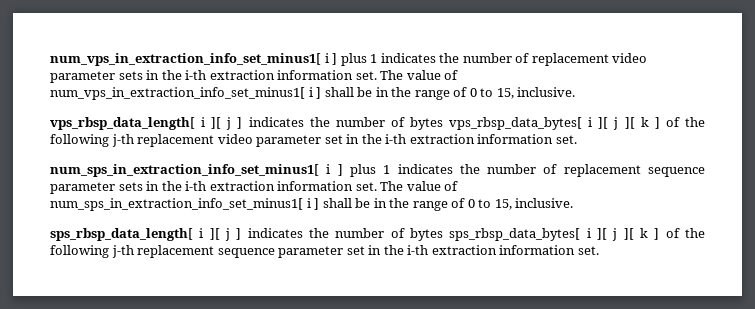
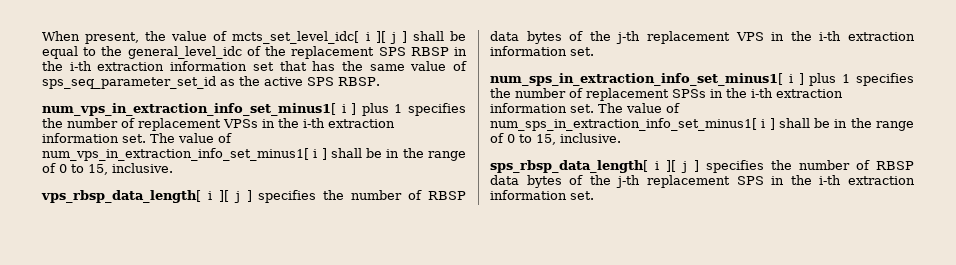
+ When present, the value of mcts_set_level_idc[ i ][ j ] shall be equal to the general_level_idc of the replacement SPS RBSP in the i-th extraction information set that has the same value of sps_seq_parameter_set_id as the active SPS RBSP.
- num_vps_in_extraction_info_set_minus1[ i ] plus 1 indicates the number of replacement video parameter sets in the i-th extraction information set.
+ num_vps_in_extraction_info_set_minus1[ i ] plus 1 specifies the number of replacement VPSs in the i-th extraction information set.
- vps_rbsp_data_length[ i ][ j ] indicates the number of bytes vps_rbsp_data_bytes[ i ][ j ][ k ] of the following j-th replacement video parameter set in the i-th extraction information set.
+ vps_rbsp_data_length[ i ][ j ] specifies the number of RBSP data bytes of the j-th replacement VPS in the i-th extraction information set.
- num_sps_in_extraction_info_set_minus1[ i ] plus 1 indicates the number of replacement sequence parameter sets in the i-th extraction information set.
+ num_sps_in_extraction_info_set_minus1[ i ] plus 1 specifies the number of replacement SPSs in the i-th extraction information set.
- sps_rbsp_data_length[ i ][ j ] indicates the number of bytes sps_rbsp_data_bytes[ i ][ j ][ k ] of the following j-th replacement sequence parameter set in the i-th extraction information set.
+ sps_rbsp_data_length[ i ][ j ] specifies the number of RBSP data bytes of the j-th replacement SPS in the i-th extraction information set.

